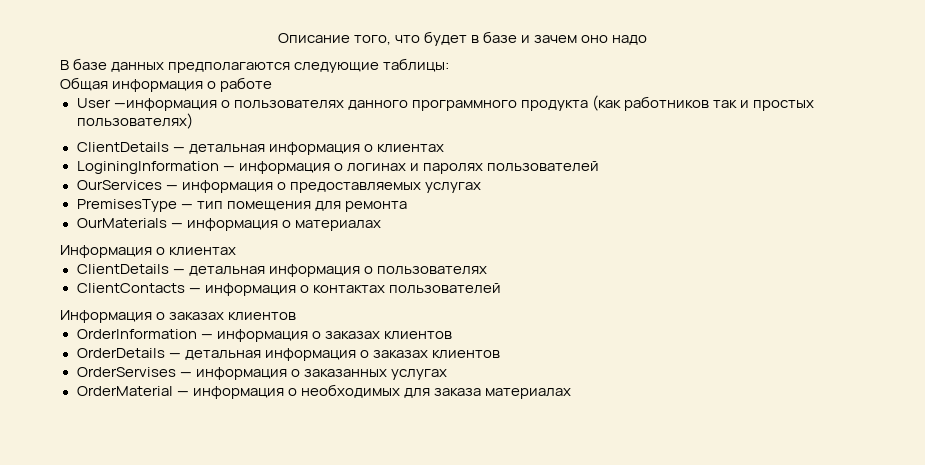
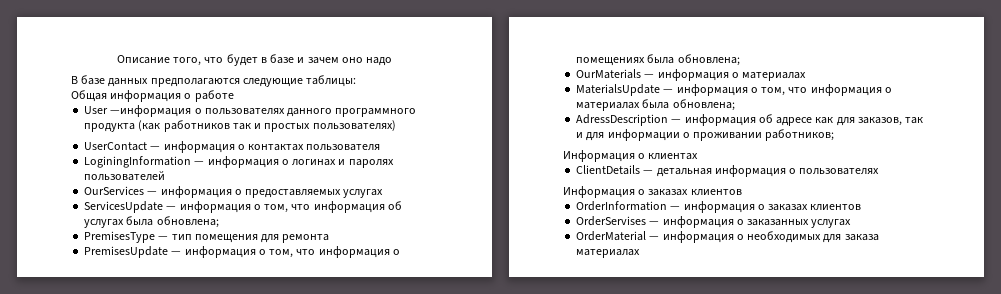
- ClientDetails — детальная информация о клиентах
+ UserContact — информация о контактах пользователя
+ ServicesUpdate — информация о том, что информация об услугах была обновлена;
+ PremisesUpdate — информация о том, что информация о помещениях была обновлена;
+ MaterialsUpdate — информация о том, что информация о материалах была обновлена;
+ AdressDescription — информация об адресе как для заказов, так и для информации о проживании работников;
- ClientContacts — информация о контактах пользователей
- OrderDetails — детальная информация о заказах клиентов

